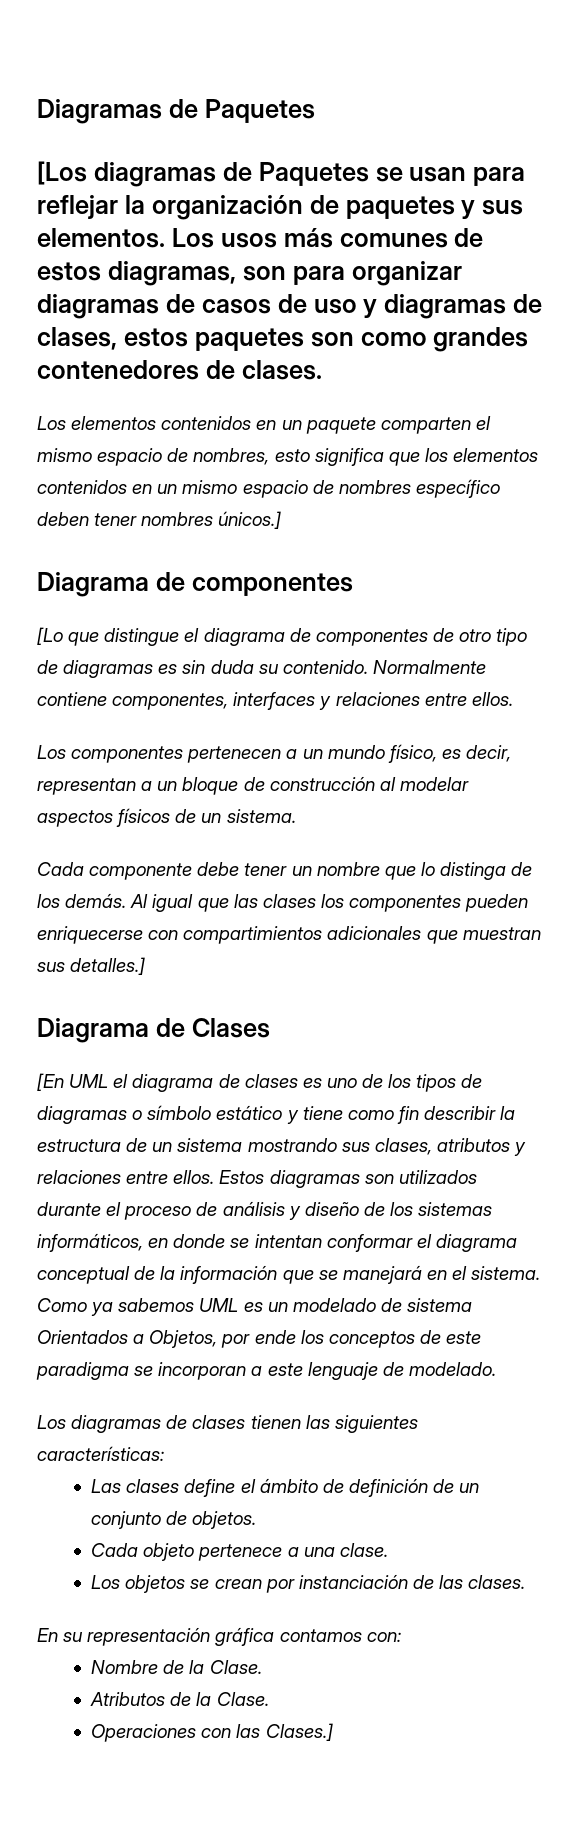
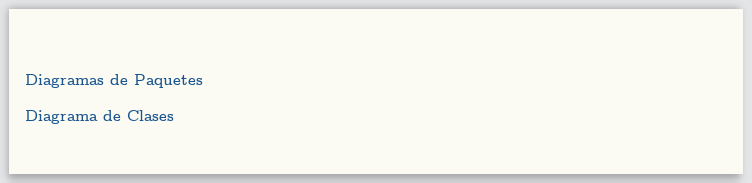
- [Los diagramas de Paquetes se usan para reflejar la organización de paquetes y sus elementos. Los usos más comunes de estos diagramas, son para organizar diagramas de casos de uso y diagramas de clases, estos paquetes son como grandes contenedores de clases.
- Los elementos contenidos en un paquete comparten el mismo espacio de nombres, esto significa que los elementos contenidos en un mismo espacio de nombres específico deben tener nombres únicos.]
- Diagrama de componentes
- [Lo que distingue el diagrama de componentes de otro tipo de diagramas es sin duda su contenido. Normalmente contiene componentes, interfaces y relaciones entre ellos.
- Los componentes pertenecen a un mundo físico, es decir, representan a un bloque de construcción al modelar aspectos físicos de un sistema.
- Cada componente debe tener un nombre que lo distinga de los demás. Al igual que las clases los componentes pueden enriquecerse con compartimientos adicionales que muestran sus detalles.]
  Diagrama de Clases
- [En UML el diagrama de clases es uno de los tipos de diagramas o símbolo estático y tiene como fin describir la estructura de un sistema mostrando sus clases, atributos y relaciones entre ellos. Estos diagramas son utilizados durante el proceso de análisis y diseño de los sistemas informáticos, en donde se intentan conformar el diagrama conceptual de la información que se manejará en el sistema. Como ya sabemos UML es un modelado de sistema Orientados a Objetos, por ende los conceptos de este paradigma se incorporan a este lenguaje de modelado.
- Los diagramas de clases tienen las siguientes características:
- Las clases define el ámbito de definición de un conjunto de objetos.
- Cada objeto pertenece a una clase.
- Los objetos se crean por instanciación de las clases.
- En su representación gráfica contamos con:
- Nombre de la Clase.
- Atributos de la Clase.
- Operaciones con las Clases.]

